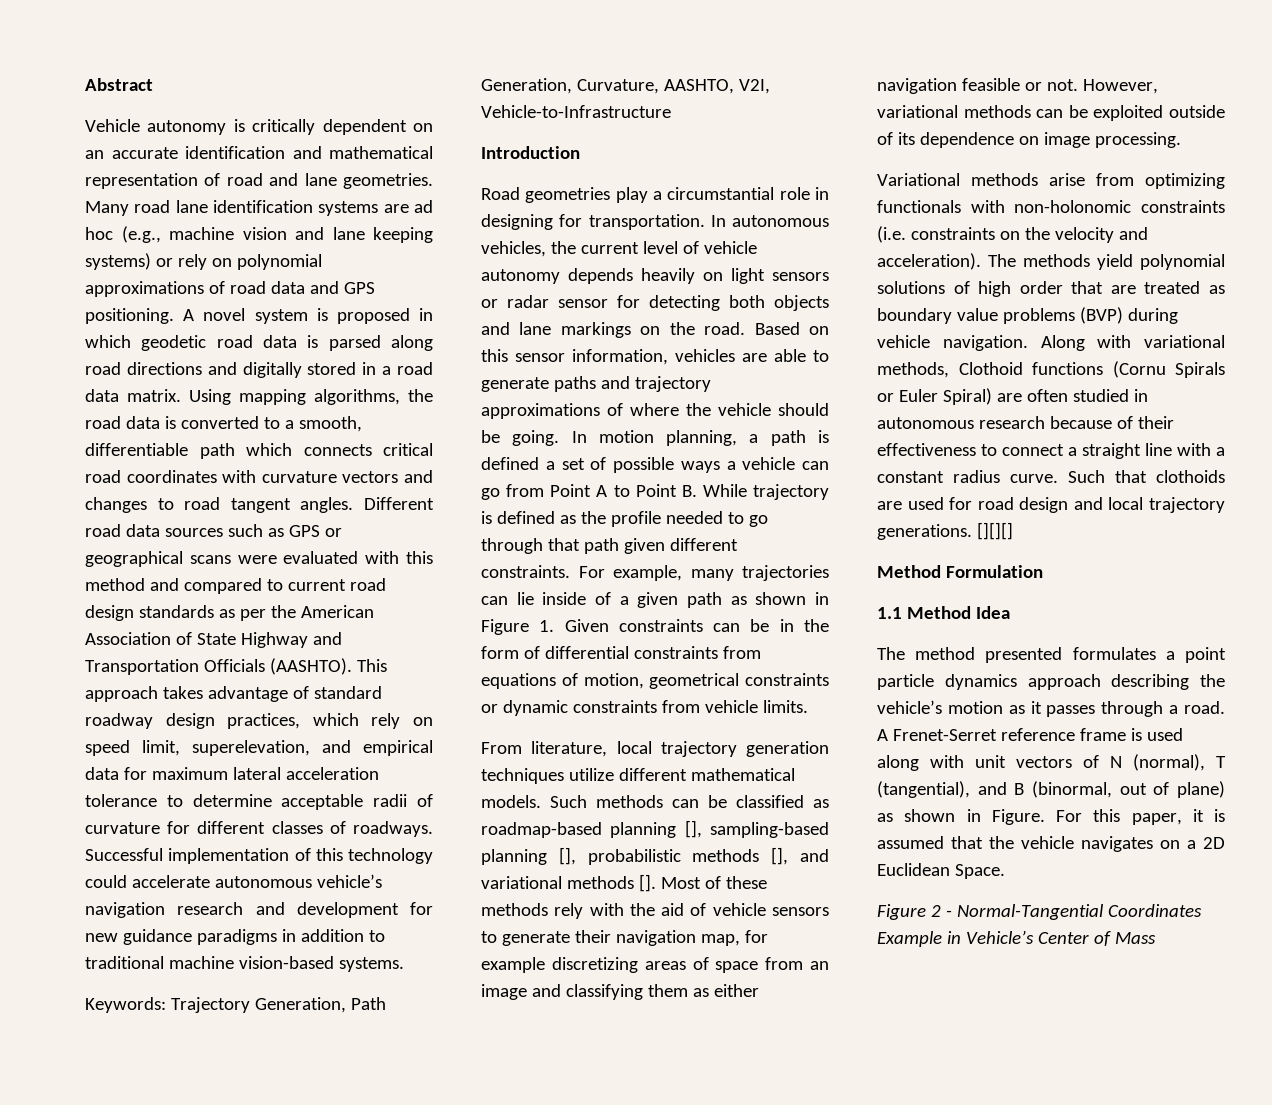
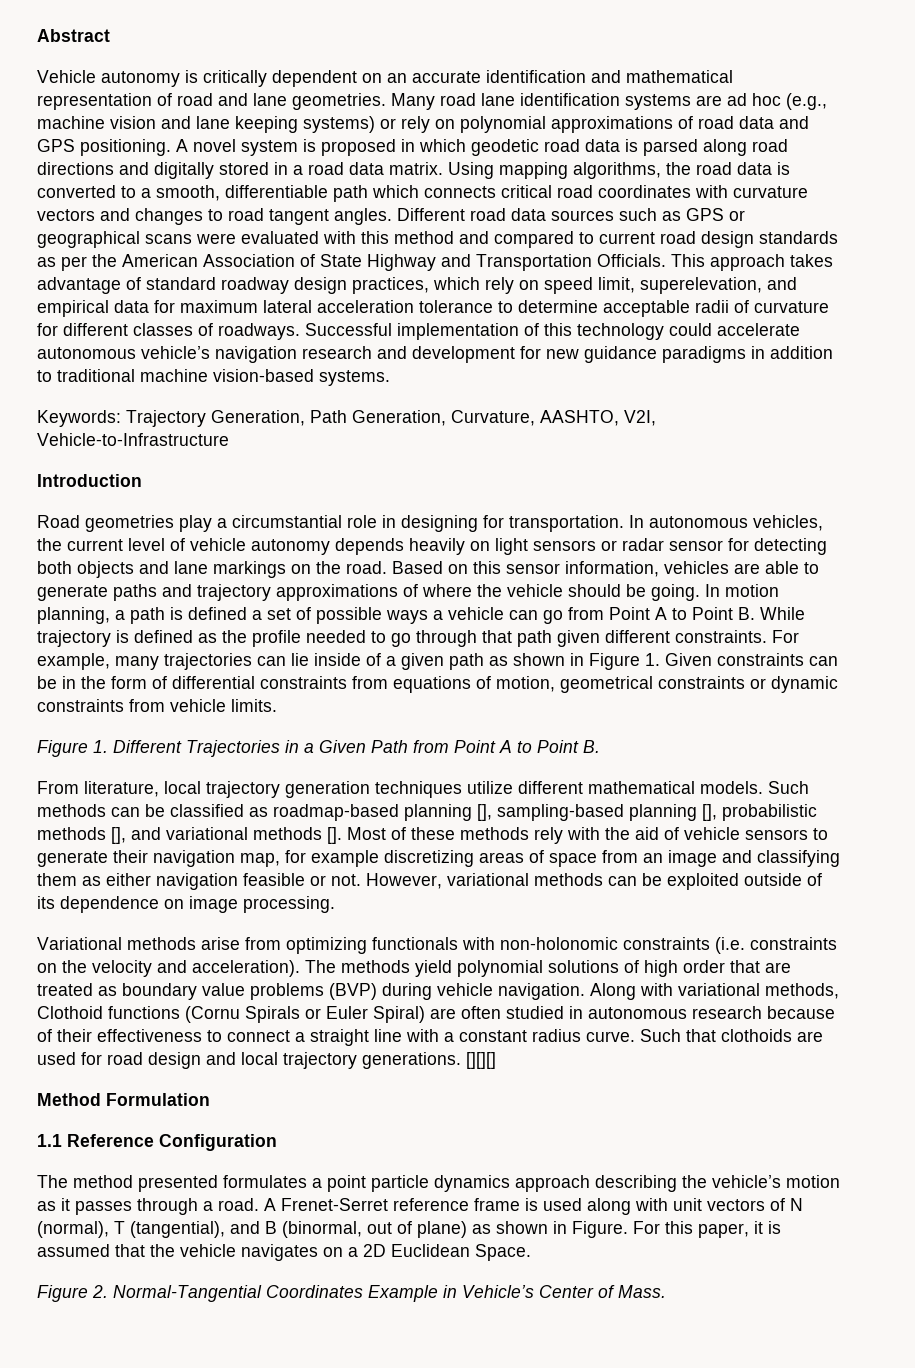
- Different road data sources such as GPS or geographical scans were evaluated with this method and compared to current road design standards as per the American Association of State Highway and Transportation Officials (AASHTO).
+ Different road data sources such as GPS or geographical scans were evaluated with this method and compared to current road design standards as per the American Association of State Highway and Transportation Officials.
+ Figure 1. Different Trajectories in a Given Path from Point A to Point B.
- 1.1 Method Idea
+ 1.1 Reference Configuration
- Figure 2 - Normal-Tangential Coordinates Example in Vehicle’s Center of Mass
+ Figure 2. Normal-Tangential Coordinates Example in Vehicle’s Center of Mass.

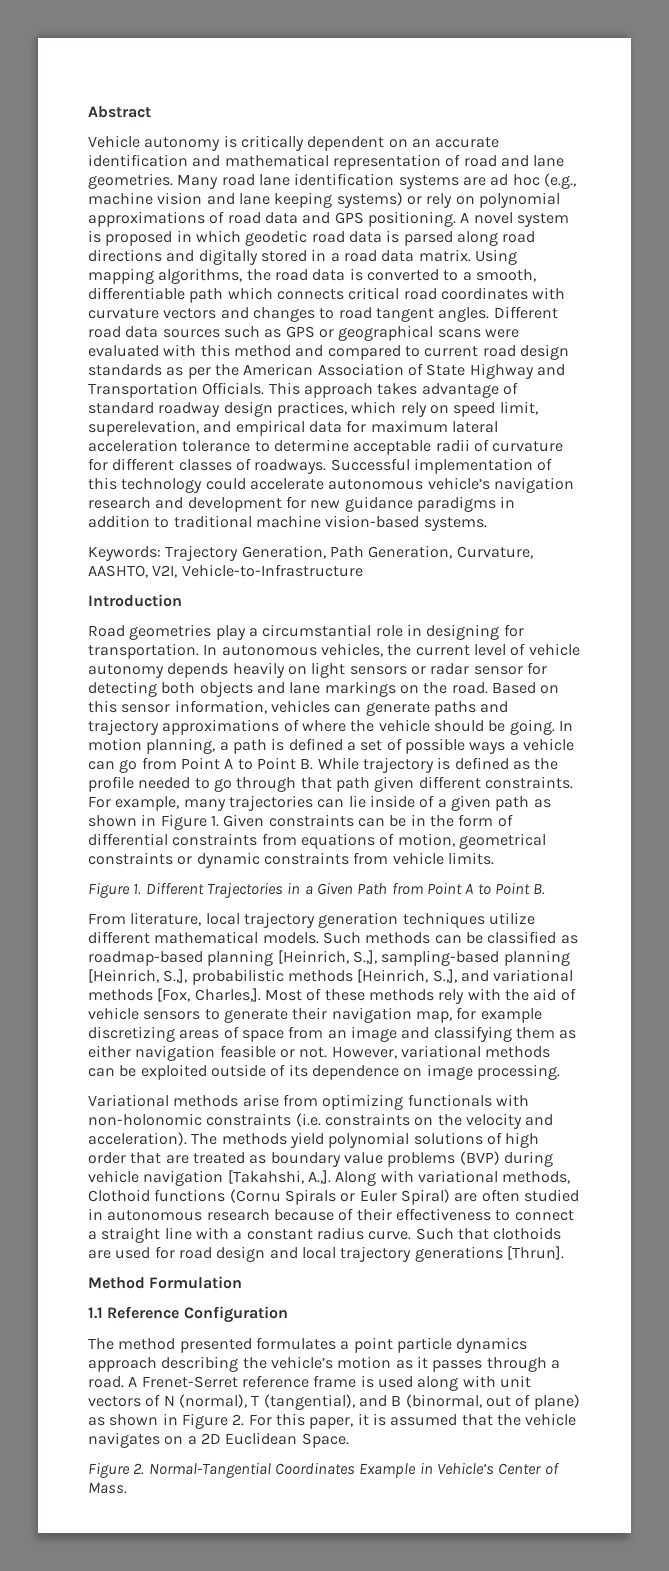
- Based on this sensor information, vehicles are able to generate paths and trajectory approximations of where the vehicle should be going.
+ Based on this sensor information, vehicles can generate paths and trajectory approximations of where the vehicle should be going.
- Such methods can be classified as roadmap-based planning [], sampling-based planning [], probabilistic methods [], and variational methods [].
+ Such methods can be classified as roadmap-based planning [Heinrich, S.,], sampling-based planning [Heinrich, S.,], probabilistic methods [Heinrich, S.,], and variational methods [Fox, Charles,].
- The methods yield polynomial solutions of high order that are treated as boundary value problems (BVP) during vehicle navigation. Along with variational methods, Clothoid functions (Cornu Spirals or Euler Spiral) are often studied in autonomous research because of their effectiveness to connect a straight line with a constant radius curve.
+ The methods yield polynomial solutions of high order that are treated as boundary value problems (BVP) during vehicle navigation [Takahshi, A.,]. Along with variational methods, Clothoid functions (Cornu Spirals or Euler Spiral) are often studied in autonomous research because of their effectiveness to connect a straight line with a constant radius curve.
- Such that clothoids are used for road design and local trajectory generations. [][][]
+ Such that clothoids are used for road design and local trajectory generations [Thrun].
- A Frenet-Serret reference frame is used along with unit vectors of N (normal), T (tangential), and B (binormal, out of plane) as shown in Figure. For this paper, it is assumed that the vehicle navigates on a 2D Euclidean Space.
+ A Frenet-Serret reference frame is used along with unit vectors of N (normal), T (tangential), and B (binormal, out of plane) as shown in Figure 2. For this paper, it is assumed that the vehicle navigates on a 2D Euclidean Space.

